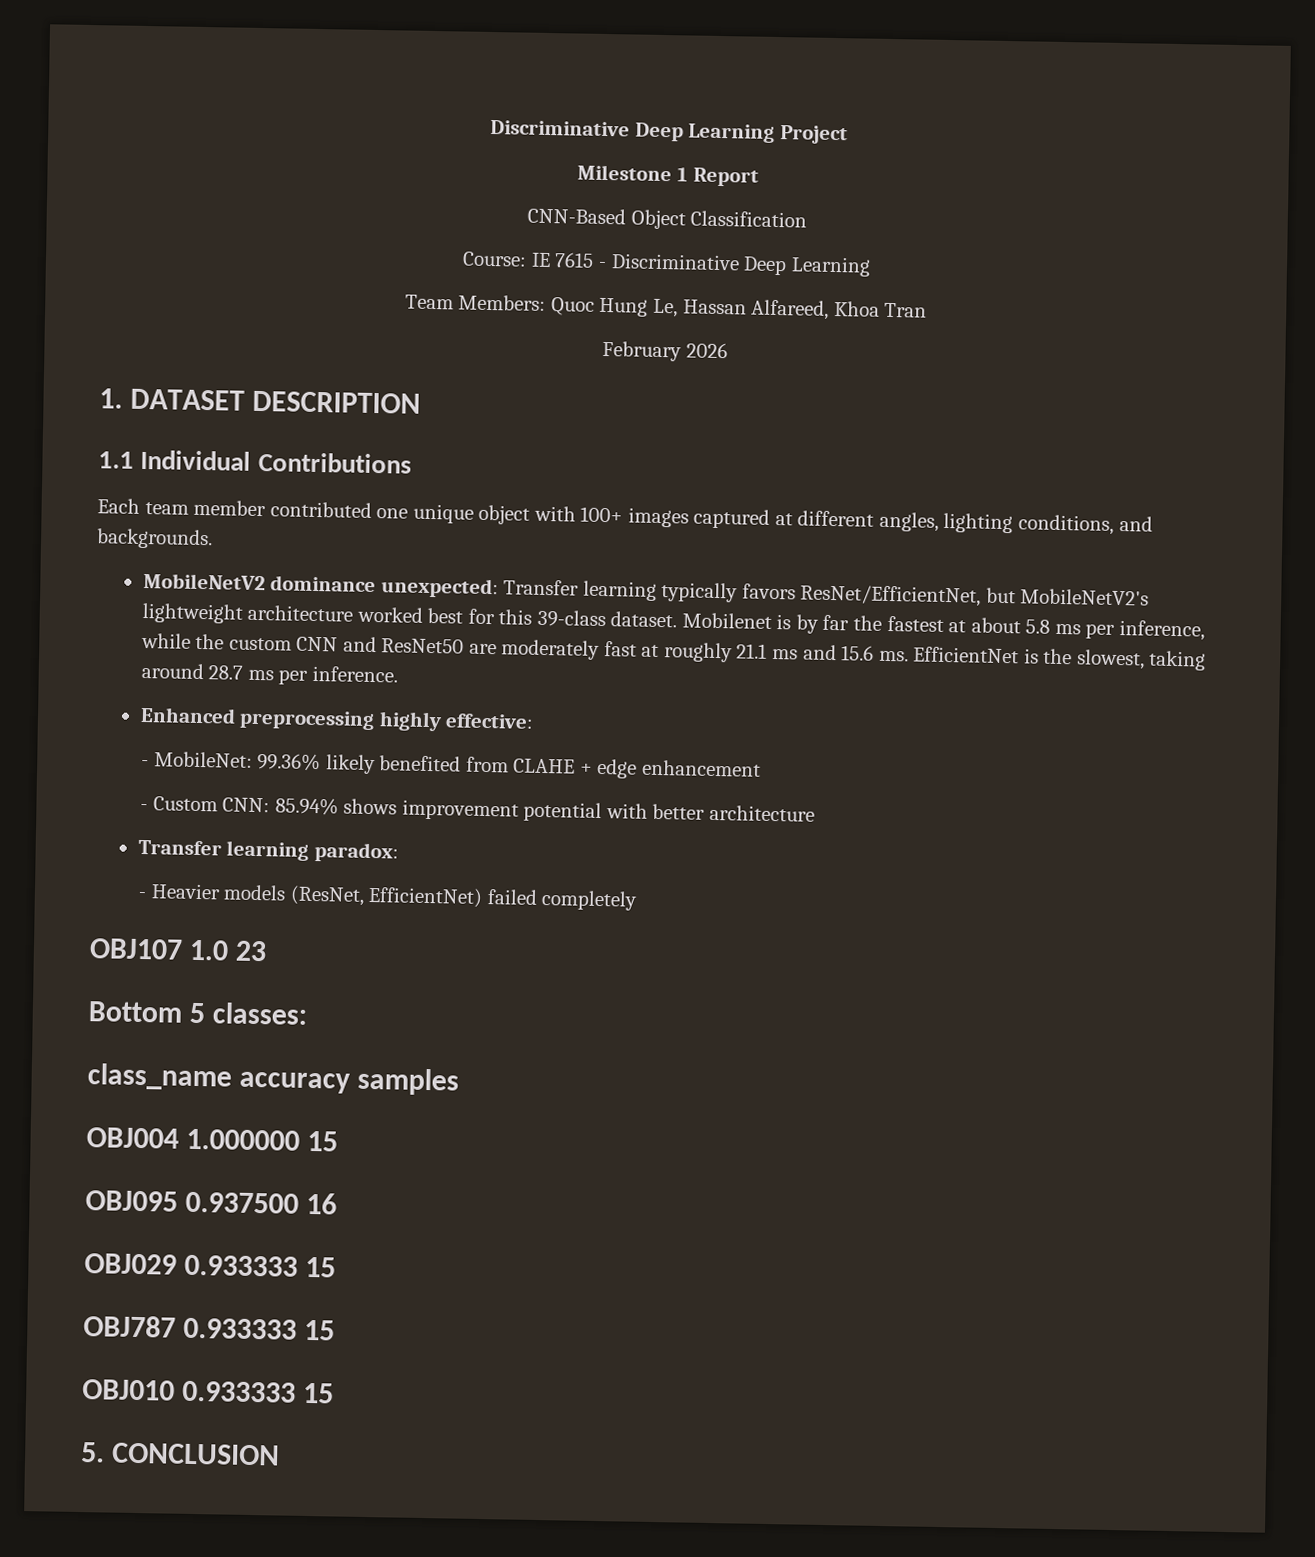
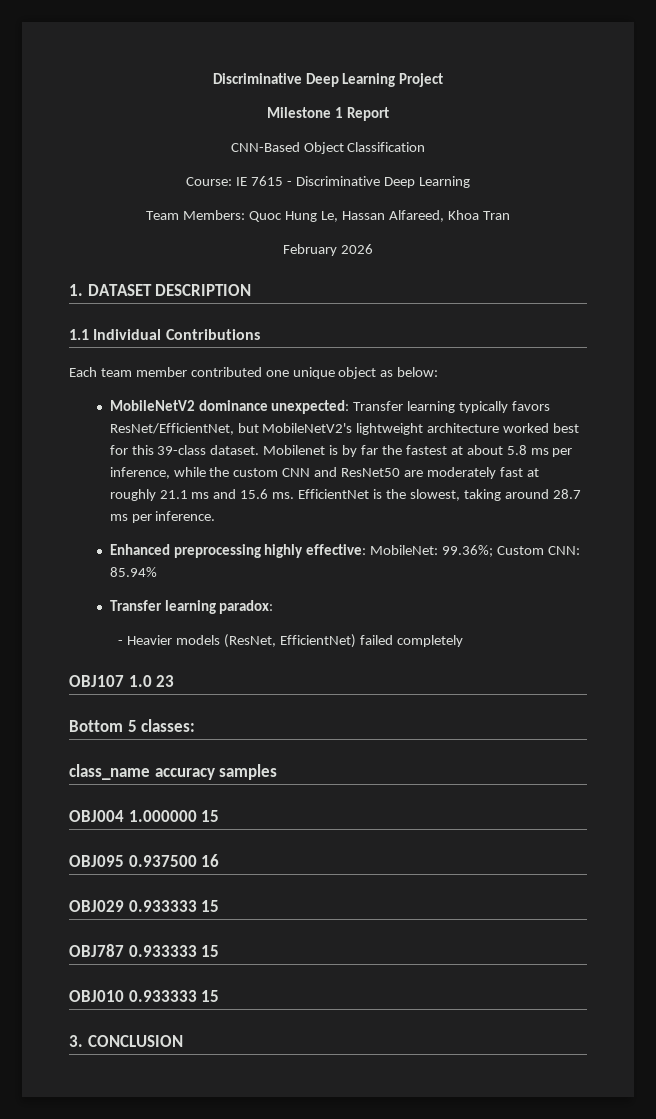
- Each team member contributed one unique object with 100+ images captured at different angles, lighting conditions, and backgrounds.
+ Each team member contributed one unique object as below:
- Enhanced preprocessing highly effective:
- - MobileNet: 99.36% likely benefited from CLAHE + edge enhancement
- - Custom CNN: 85.94% shows improvement potential with better architecture
+ Enhanced preprocessing highly effective: MobileNet: 99.36%; Custom CNN: 85.94%
- 5. CONCLUSION
+ 3. CONCLUSION

